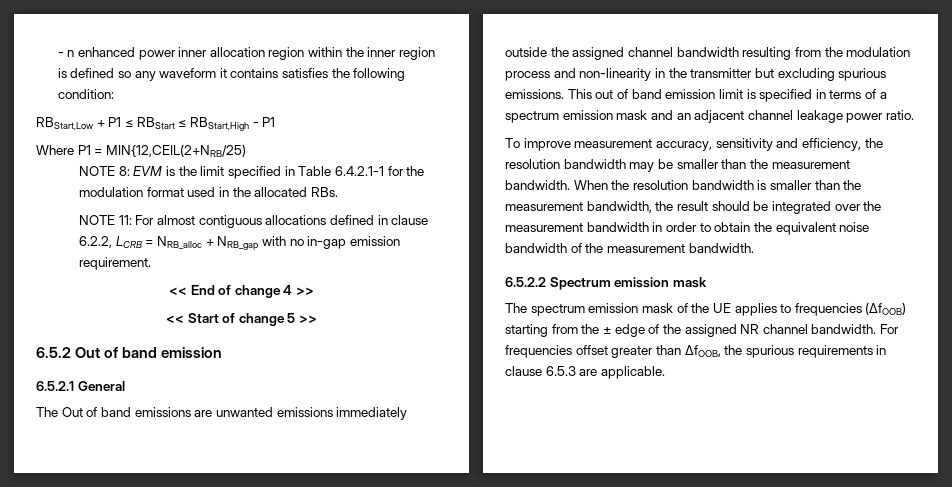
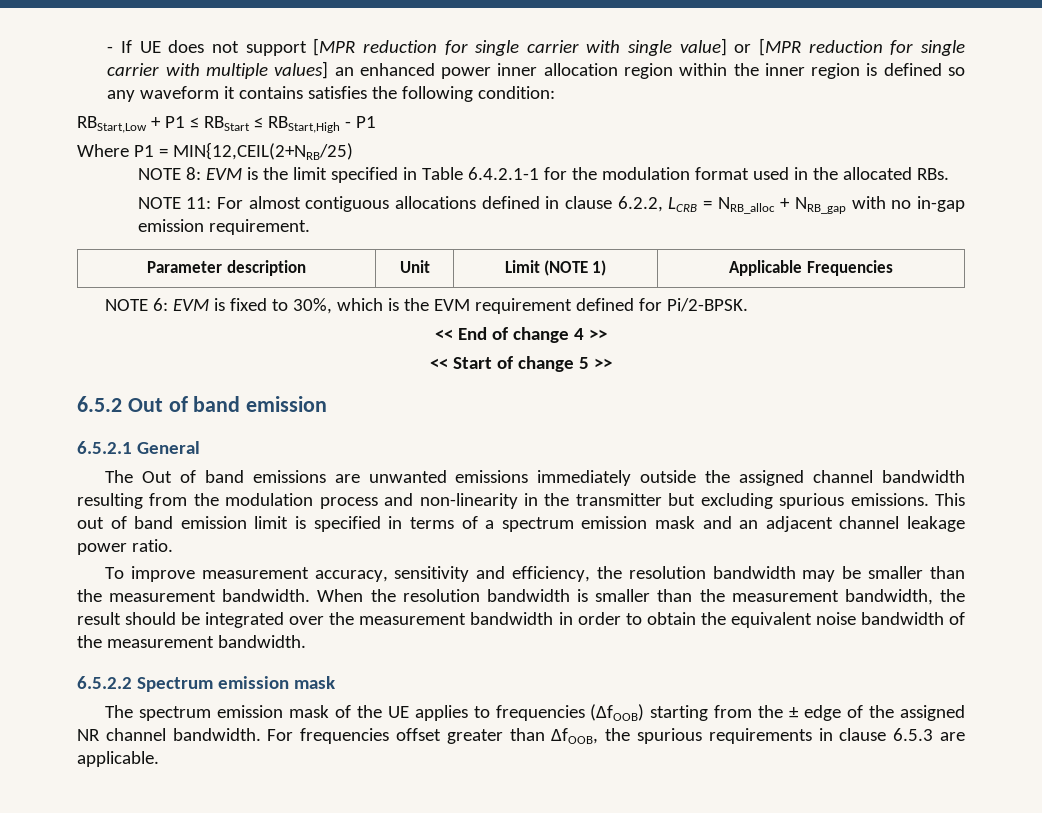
- - n enhanced power inner allocation region within the inner region is defined so any waveform it contains satisfies the following condition:
+ - If UE does not support [MPR reduction for single carrier with single value] or [MPR reduction for single carrier with multiple values] an enhanced power inner allocation region within the inner region is defined so any waveform it contains satisfies the following condition:
+ Parameter description | Unit | Limit (NOTE 1) | Applicable Frequencies
+ NOTE 6: EVM is fixed to 30%, which is the EVM requirement defined for Pi/2-BPSK.

